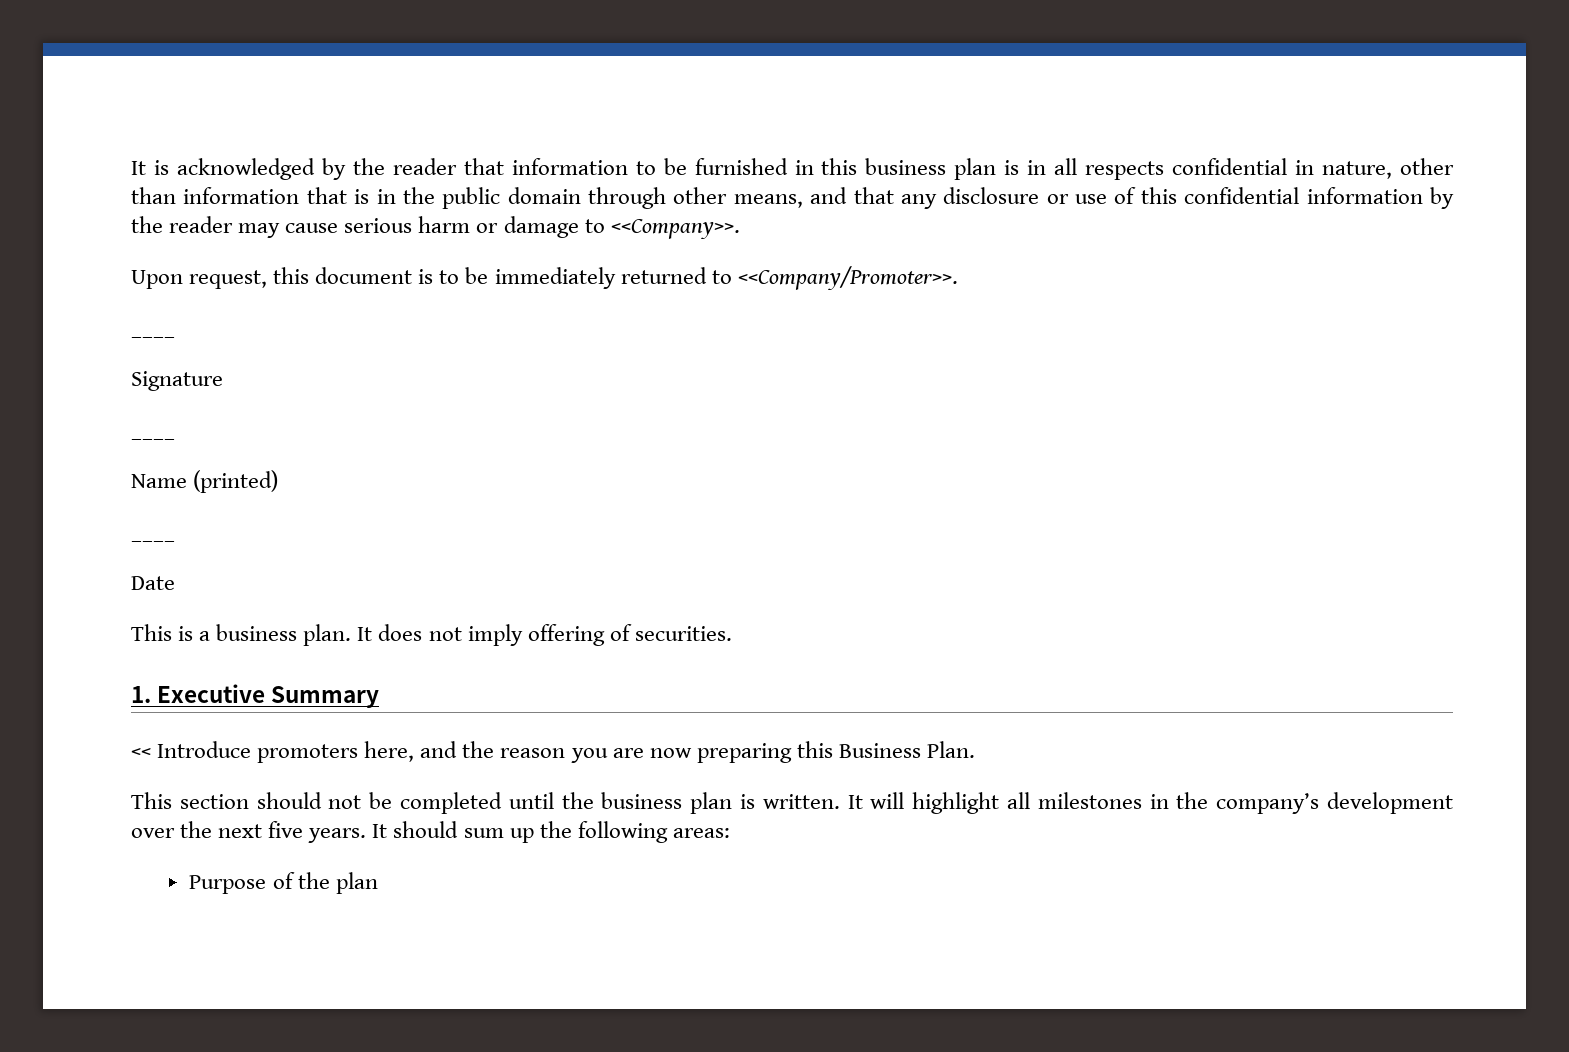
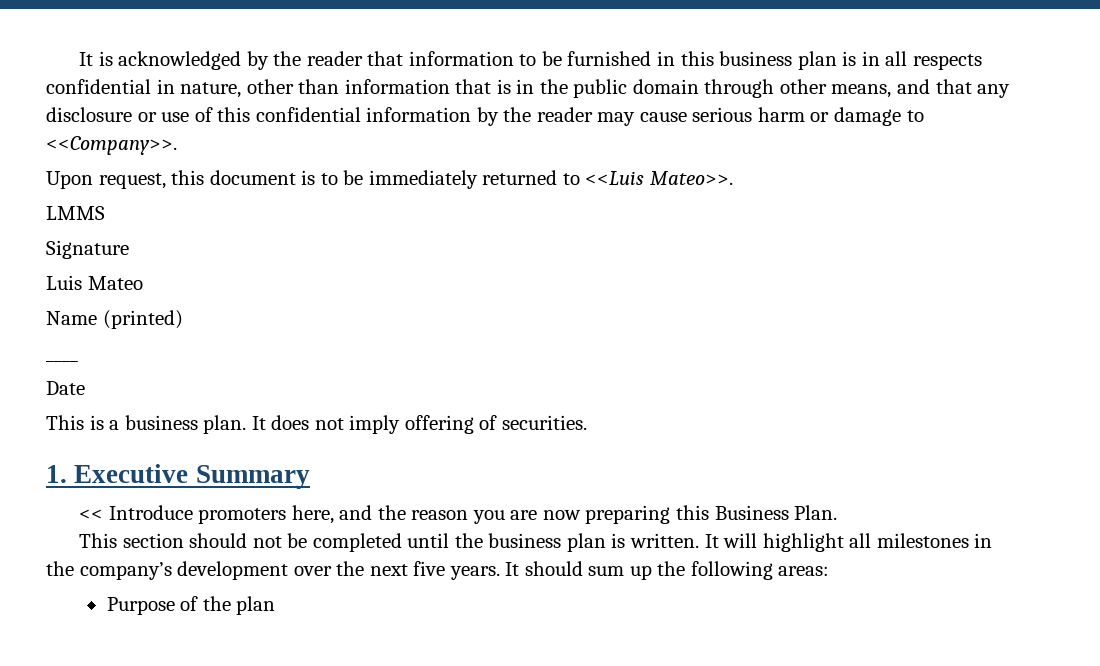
- Upon request, this document is to be immediately returned to <<Company/Promoter>>.
- ____
+ Upon request, this document is to be immediately returned to <<Luis Mateo>>.
+ LMMS
  Signature
- ____
+ Luis Mateo

